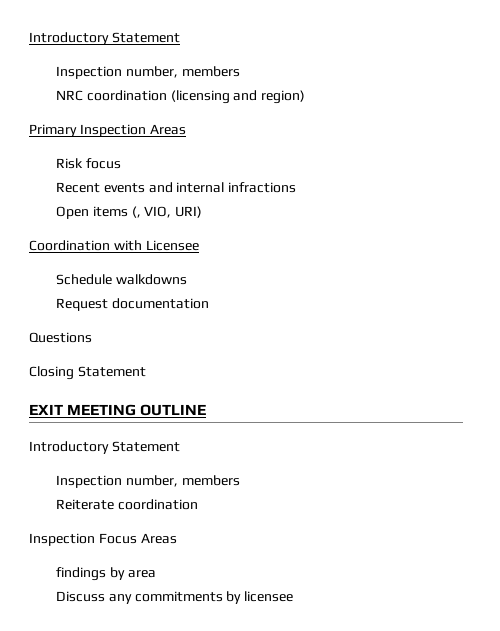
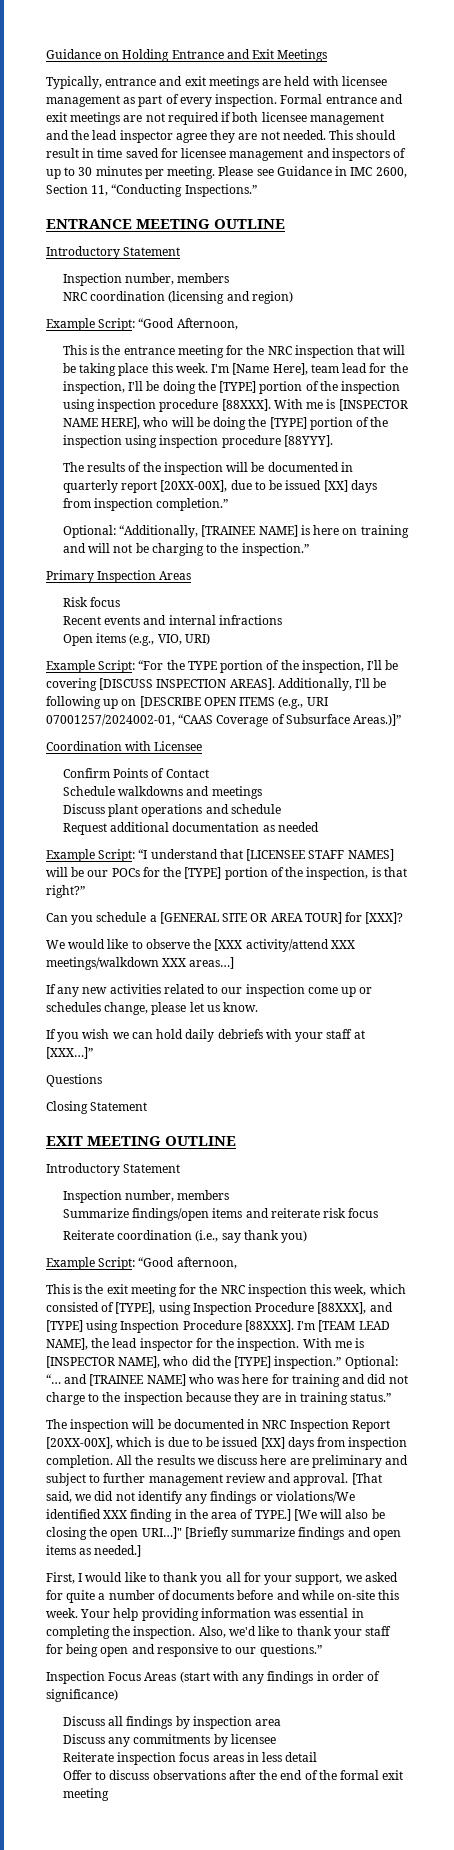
+ Guidance on Holding Entrance and Exit Meetings
+ Typically, entrance and exit meetings are held with licensee management as part of every inspection. Formal entrance and exit meetings are not required if both licensee management and the lead inspector agree they are not needed. This should result in time saved for licensee management and inspectors of up to 30 minutes per meeting. Please see Guidance in IMC 2600, Section 11, “Conducting Inspections.”
+ ENTRANCE MEETING OUTLINE
+ Example Script: “Good Afternoon,
+ This is the entrance meeting for the NRC inspection that will be taking place this week. I'm [Name Here], team lead for the inspection, I'll be doing the [TYPE] portion of the inspection using inspection procedure [88XXX]. With me is [INSPECTOR NAME HERE], who will be doing the [TYPE] portion of the inspection using inspection procedure [88YYY].
+ The results of the inspection will be documented in quarterly report [20XX-00X], due to be issued [XX] days from inspection completion.”
+ Optional: “Additionally, [TRAINEE NAME] is here on training and will not be charging to the inspection.”
- Open items (, VIO, URI)
+ Open items (e.g., VIO, URI)
+ Example Script: “For the TYPE portion of the inspection, I'll be covering [DISCUSS INSPECTION AREAS]. Additionally, I'll be following up on [DESCRIBE OPEN ITEMS (e.g., URI 07001257/2024002-01, “CAAS Coverage of Subsurface Areas.)]”
  Coordination with Licensee
- Schedule walkdowns
+ Confirm Points of Contact
+ Schedule walkdowns and meetings
+ Discuss plant operations and schedule
- Request documentation
+ Request additional documentation as needed
+ Example Script: “I understand that [LICENSEE STAFF NAMES] will be our POCs for the [TYPE] portion of the inspection, is that right?”
+ Can you schedule a [GENERAL SITE OR AREA TOUR] for [XXX]?
+ We would like to observe the [XXX activity/attend XXX meetings/walkdown XXX areas…]
+ If any new activities related to our inspection come up or schedules change, please let us know.
+ If you wish we can hold daily debriefs with your staff at [XXX…]”
- Reiterate coordination
- Inspection Focus Areas
- findings by area
+ Summarize findings/open items and reiterate risk focus
+ Reiterate coordination (i.e., say thank you)
+ Example Script: “Good afternoon,
+ This is the exit meeting for the NRC inspection this week, which consisted of [TYPE], using Inspection Procedure [88XXX], and [TYPE] using Inspection Procedure [88XXX]. I'm [TEAM LEAD NAME], the lead inspector for the inspection. With me is [INSPECTOR NAME], who did the [TYPE] inspection.” Optional: “… and [TRAINEE NAME] who was here for training and did not charge to the inspection because they are in training status.”
+ The inspection will be documented in NRC Inspection Report [20XX-00X], which is due to be issued [XX] days from inspection completion. All the results we discuss here are preliminary and subject to further management review and approval. [That said, we did not identify any findings or violations/We identified XXX finding in the area of TYPE.] [We will also be closing the open URI…]" [Briefly summarize findings and open items as needed.]
+ First, I would like to thank you all for your support, we asked for quite a number of documents before and while on-site this week. Your help providing information was essential in completing the inspection. Also, we'd like to thank your staff for being open and responsive to our questions.”
+ Inspection Focus Areas (start with any findings in order of significance)
+ Discuss all findings by inspection area
+ Reiterate inspection focus areas in less detail
+ Offer to discuss observations after the end of the formal exit meeting

